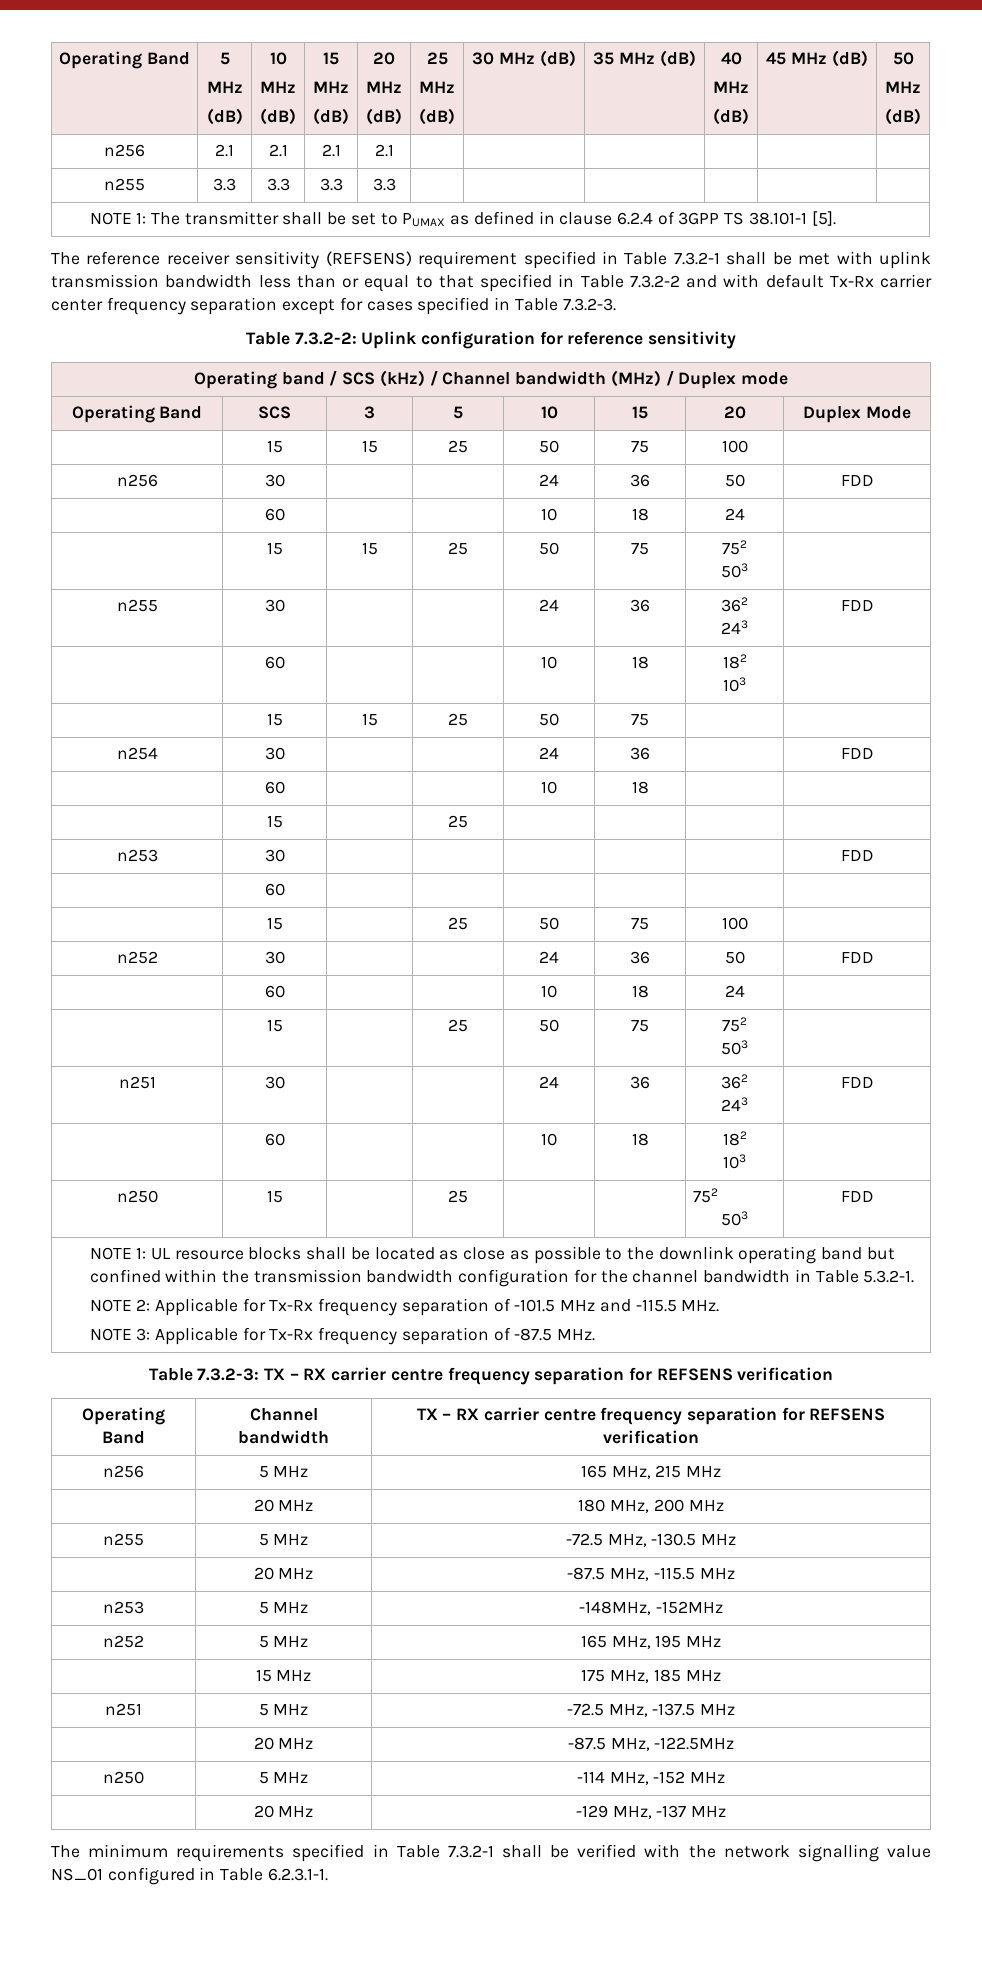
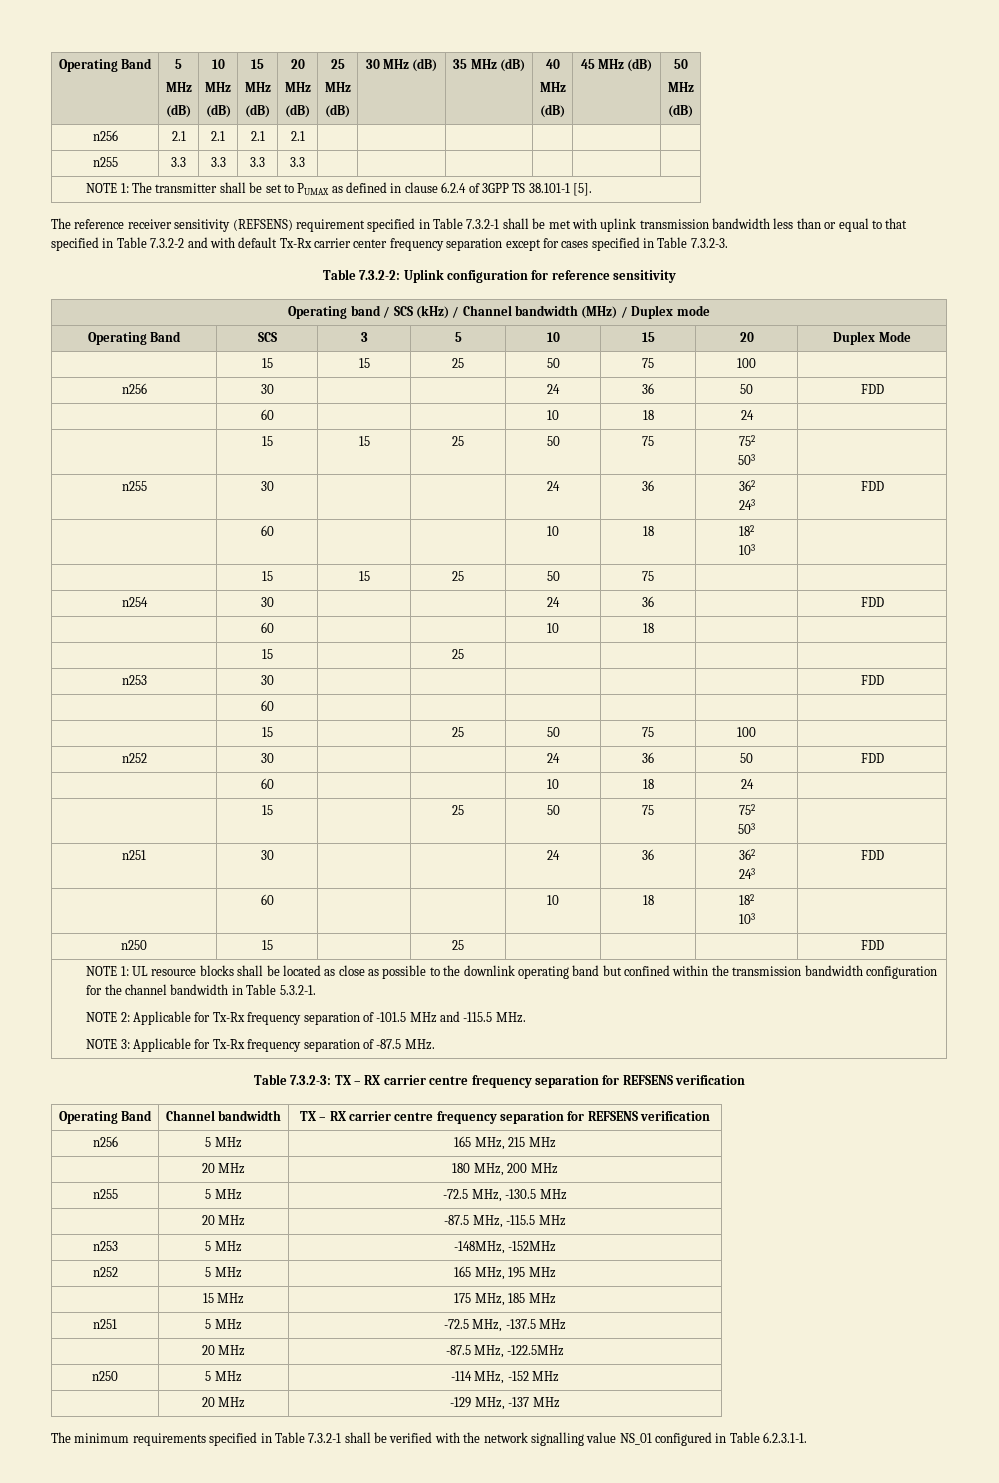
- n250 | 15 | | 25 | | | 752
- 503 | FDD
+ n250 | 15 | | 25 | | | | FDD

